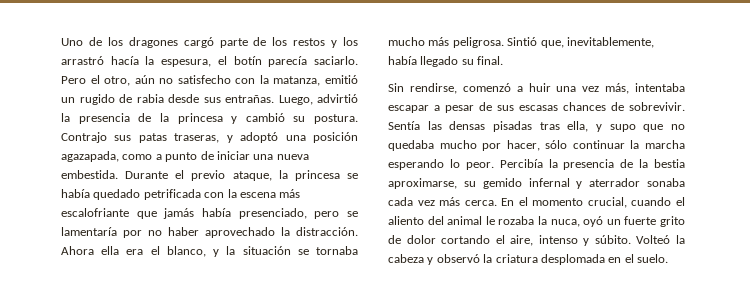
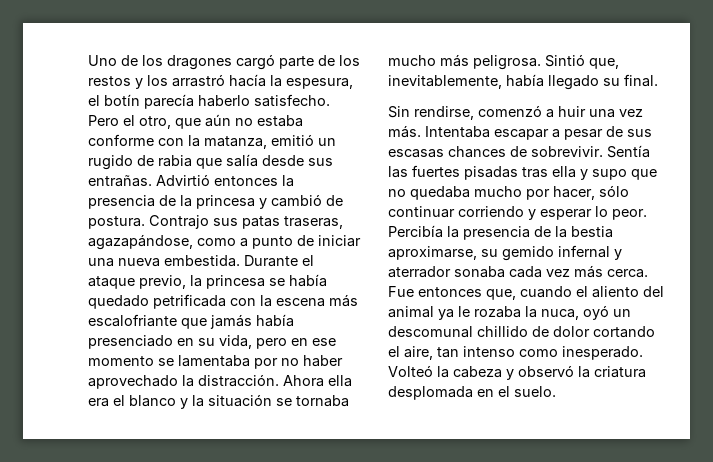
- Uno de los dragones cargó parte de los restos y los arrastró hacía la espesura, el botín parecía saciarlo.
+ Uno de los dragones cargó parte de los restos y los arrastró hacía la espesura, el botín parecía haberlo satisfecho.
- Pero el otro, aún no satisfecho con la matanza, emitió un rugido de rabia desde sus entrañas.
+ Pero el otro, que aún no estaba conforme con la matanza, emitió un rugido de rabia que salía desde sus entrañas.
- Luego, advirtió la presencia de la princesa y cambió su postura.
+ Advirtió entonces la presencia de la princesa y cambió de postura.
- Contrajo sus patas traseras, y adoptó una posición agazapada, como a punto de iniciar una nueva embestida.
+ Contrajo sus patas traseras, agazapándose, como a punto de iniciar una nueva embestida.
- Durante el previo ataque, la princesa se había quedado petrificada con la escena más escalofriante que jamás había presenciado, pero se lamentaría por no haber aprovechado la distracción.
+ Durante el ataque previo, la princesa se había quedado petrificada con la escena más escalofriante que jamás había presenciado en su vida, pero en ese momento se lamentaba por no haber aprovechado la distracción.
- Ahora ella era el blanco, y la situación se tornaba mucho más peligrosa.
+ Ahora ella era el blanco y la situación se tornaba mucho más peligrosa.
- Sin rendirse, comenzó a huir una vez más, intentaba escapar a pesar de sus escasas chances de sobrevivir.
+ Sin rendirse, comenzó a huir una vez más. Intentaba escapar a pesar de sus escasas chances de sobrevivir.
- Sentía las densas pisadas tras ella, y supo que no quedaba mucho por hacer, sólo continuar la marcha esperando lo peor.
+ Sentía las fuertes pisadas tras ella y supo que no quedaba mucho por hacer, sólo continuar corriendo y esperar lo peor.
- En el momento crucial, cuando el aliento del animal le rozaba la nuca, oyó un fuerte grito de dolor cortando el aire, intenso y súbito.
+ Fue entonces que, cuando el aliento del animal ya le rozaba la nuca, oyó un descomunal chillido de dolor cortando el aire, tan intenso como inesperado.

